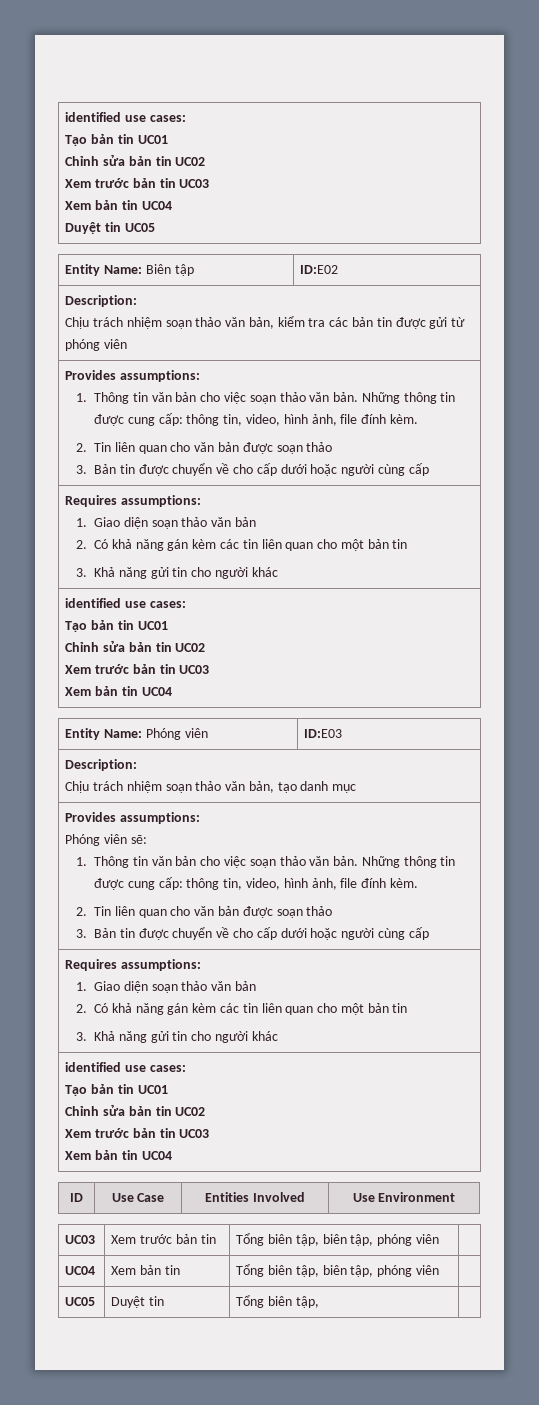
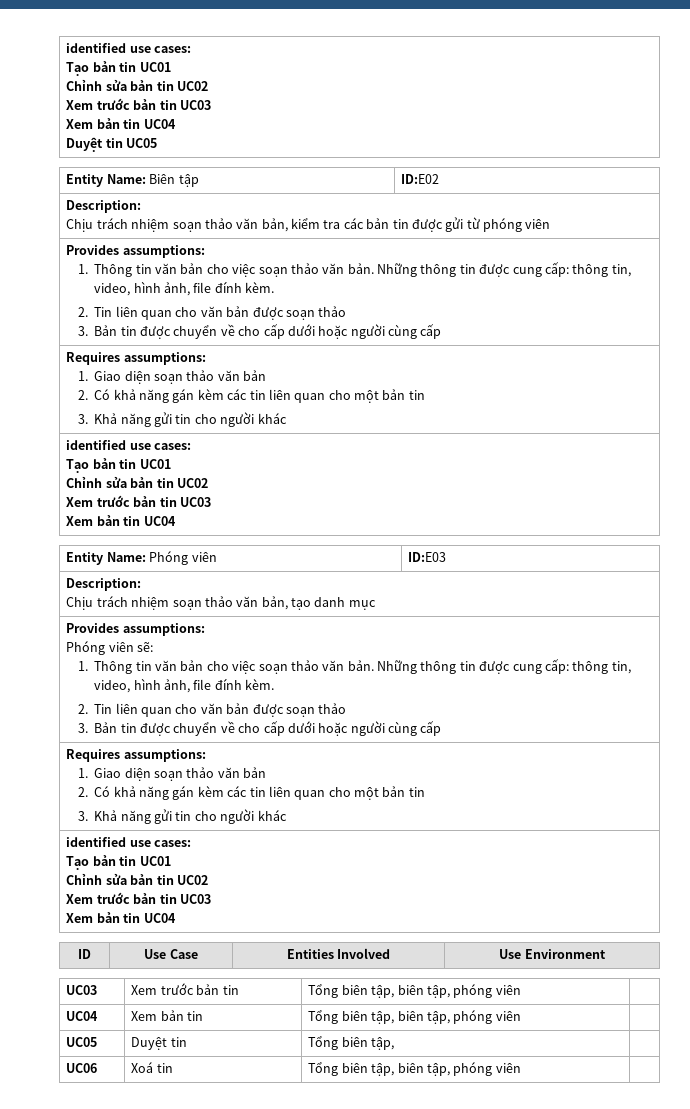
+ UC06 | Xoá tin | Tổng biên tập, biên tập, phóng viên |

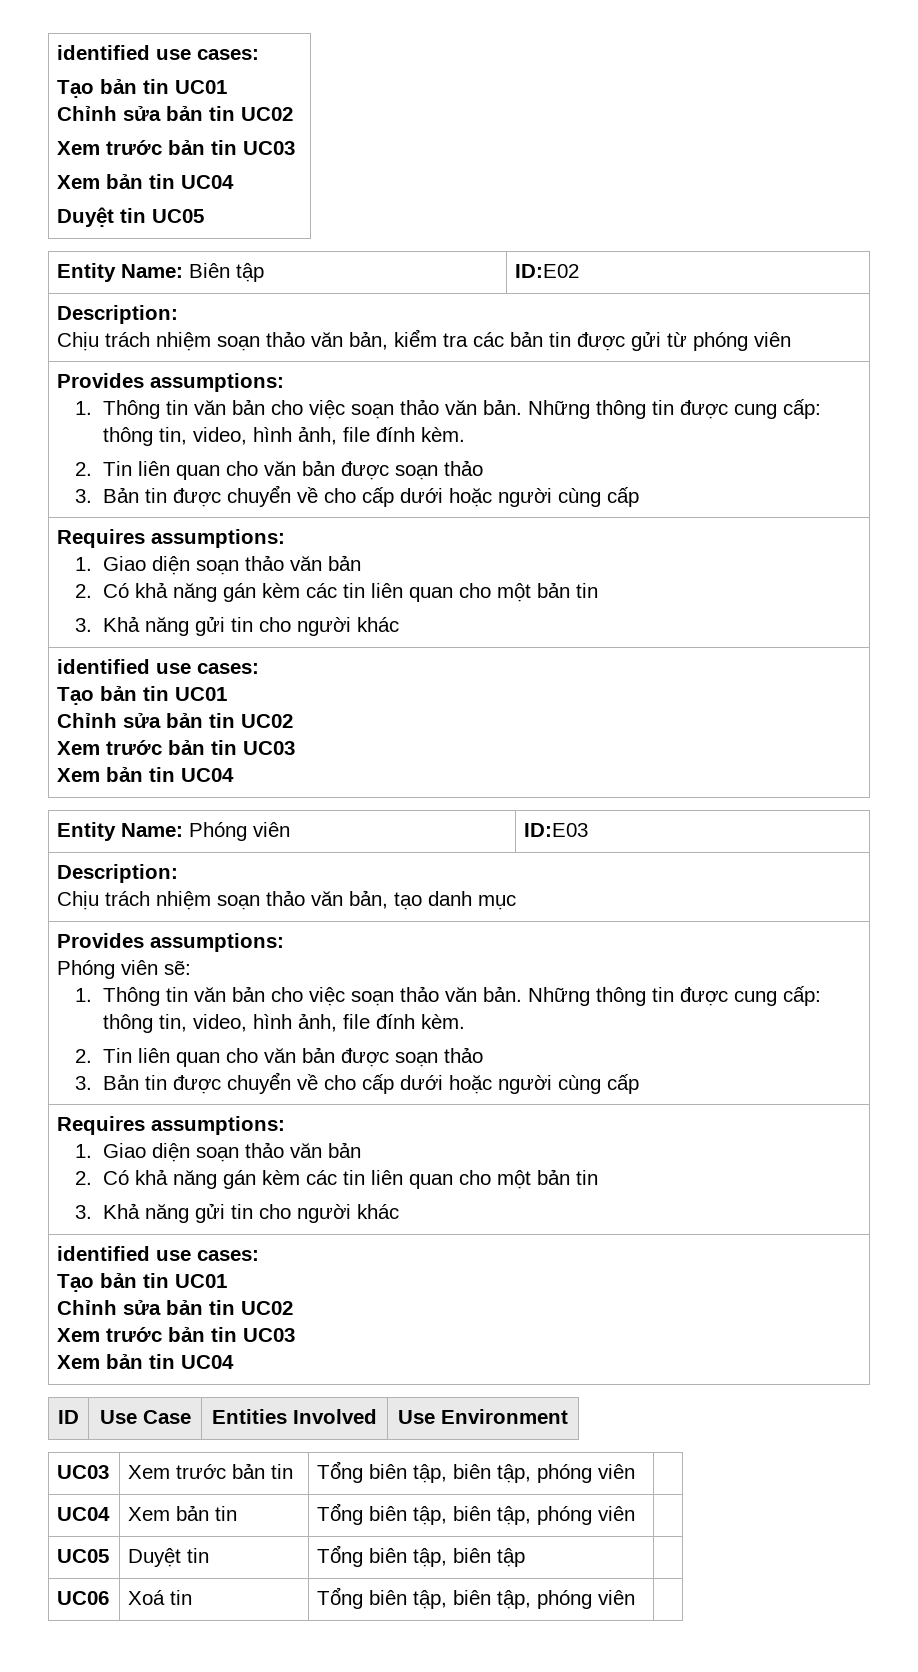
- UC05 | Duyệt tin | Tổng biên tập, |
+ UC05 | Duyệt tin | Tổng biên tập, biên tập |

